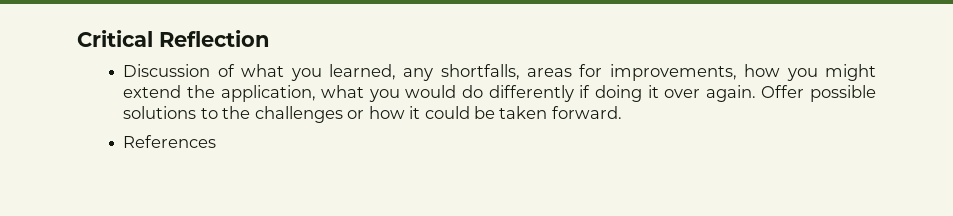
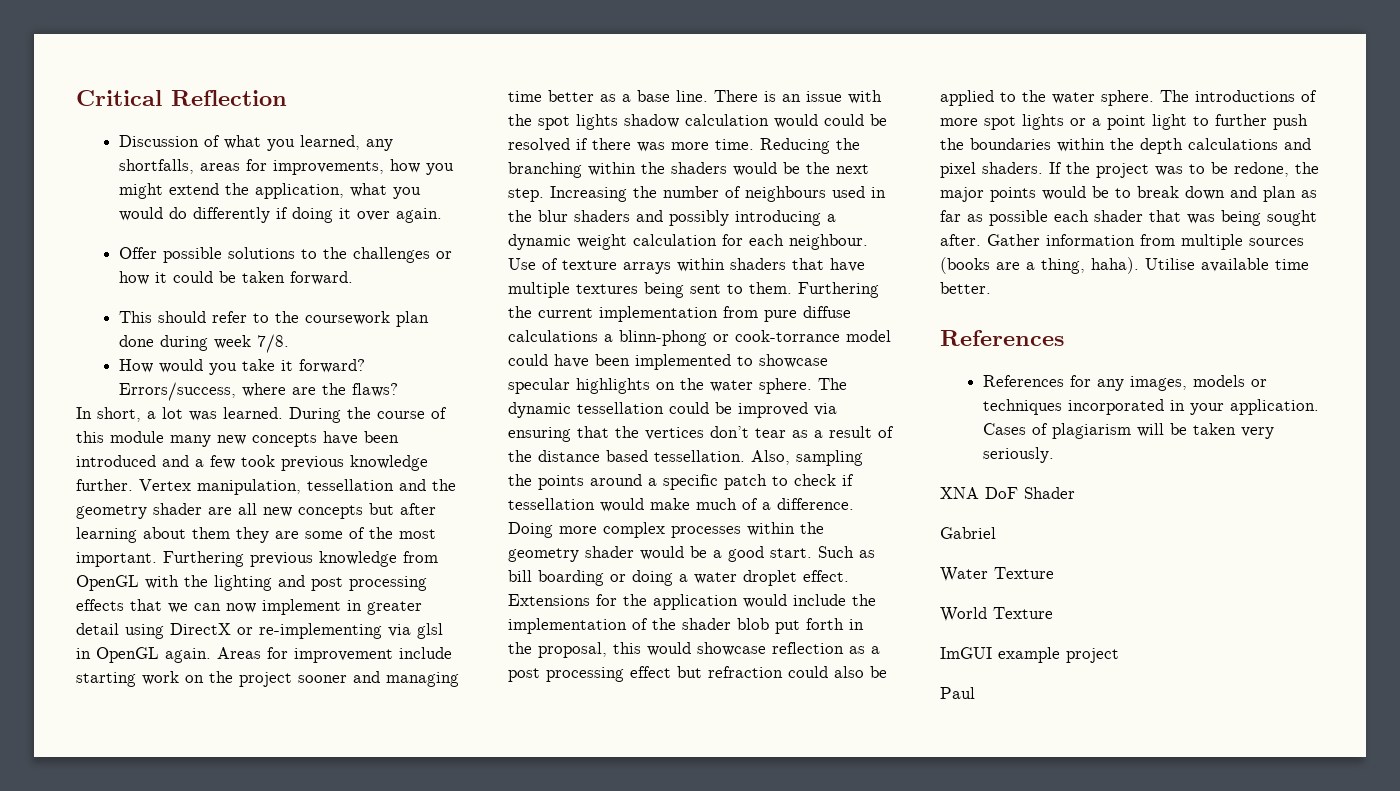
- Discussion of what you learned, any shortfalls, areas for improvements, how you might extend the application, what you would do differently if doing it over again. Offer possible solutions to the challenges or how it could be taken forward.
+ Discussion of what you learned, any shortfalls, areas for improvements, how you might extend the application, what you would do differently if doing it over again.
+ Offer possible solutions to the challenges or how it could be taken forward.
+ This should refer to the coursework plan done during week 7/8.
+ How would you take it forward? Errors/success, where are the flaws?
+ In short, a lot was learned. During the course of this module many new concepts have been introduced and a few took previous knowledge further. Vertex manipulation, tessellation and the geometry shader are all new concepts but after learning about them they are some of the most important. Furthering previous knowledge from OpenGL with the lighting and post processing effects that we can now implement in greater detail using DirectX or re-implementing via glsl in OpenGL again. Areas for improvement include starting work on the project sooner and managing time better as a base line. There is an issue with the spot lights shadow calculation would could be resolved if there was more time. Reducing the branching within the shaders would be the next step. Increasing the number of neighbours used in the blur shaders and possibly introducing a dynamic weight calculation for each neighbour. Use of texture arrays within shaders that have multiple textures being sent to them. Furthering the current implementation from pure diffuse calculations a blinn-phong or cook-torrance model could have been implemented to showcase specular highlights on the water sphere. The dynamic tessellation could be improved via ensuring that the vertices don’t tear as a result of the distance based tessellation. Also, sampling the points around a specific patch to check if tessellation would make much of a difference. Doing more complex processes within the geometry shader would be a good start. Such as bill boarding or doing a water droplet effect. Extensions for the application would include the implementation of the shader blob put forth in the proposal, this would showcase reflection as a post processing effect but refraction could also be applied to the water sphere. The introductions of more spot lights or a point light to further push the boundaries within the depth calculations and pixel shaders. If the project was to be redone, the major points would be to break down and plan as far as possible each shader that was being sought after. Gather information from multiple sources (books are a thing, haha). Utilise available time better.
  References
+ References for any images, models or techniques incorporated in your application. Cases of plagiarism will be taken very seriously.
+ XNA DoF Shader
+ Gabriel
+ Water Texture
+ World Texture
+ ImGUI example project
+ Paul

